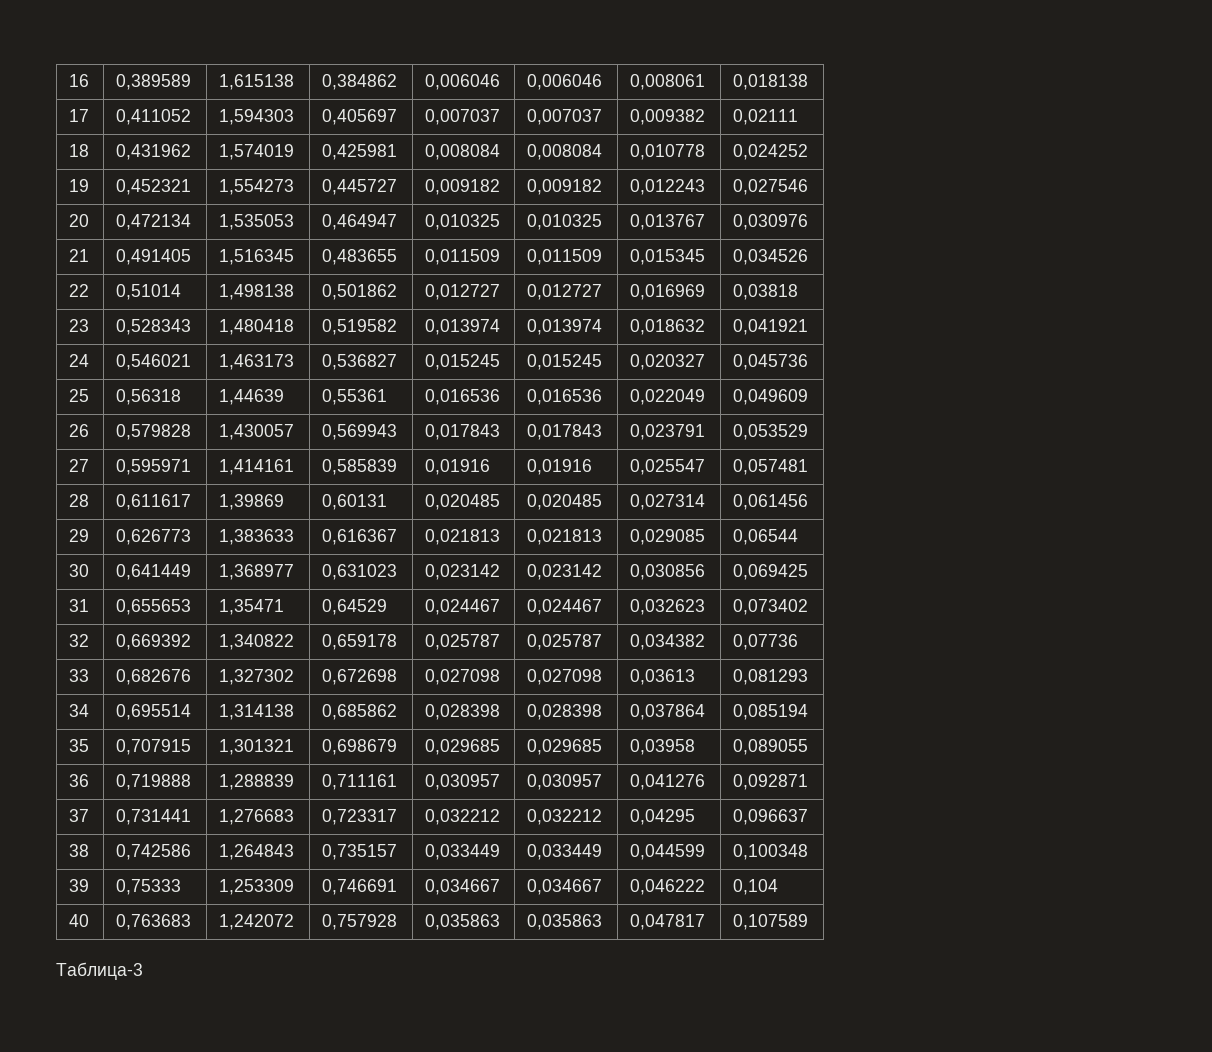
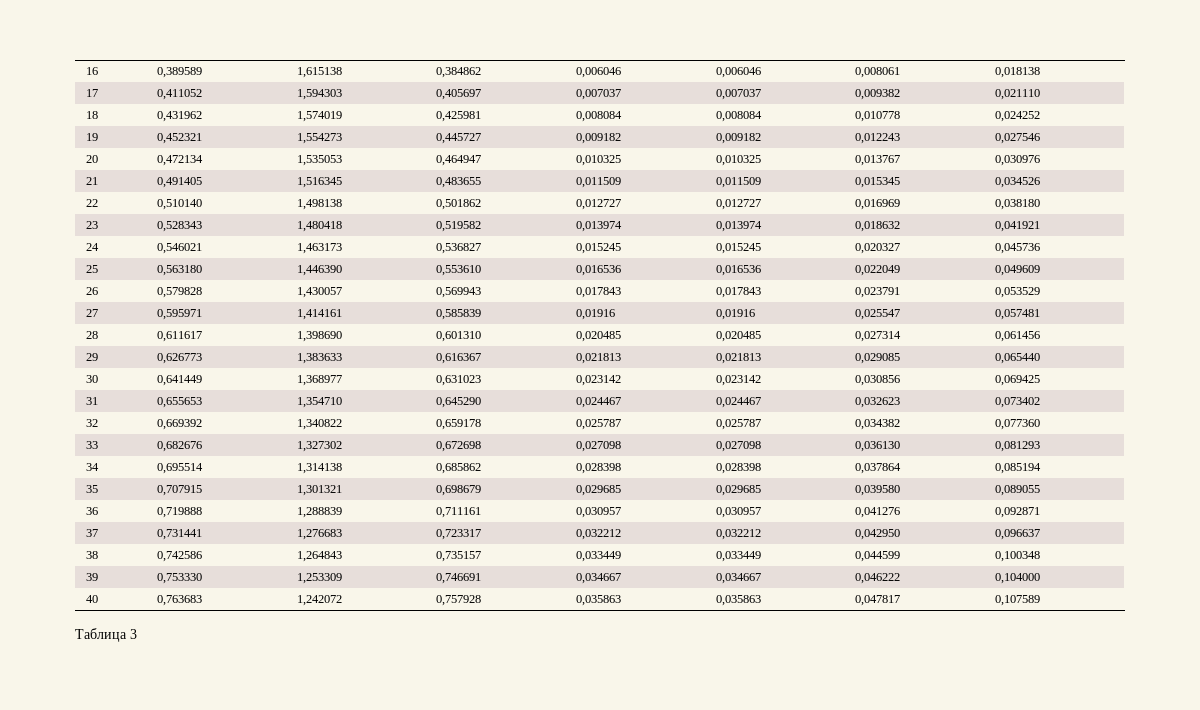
- 17 | 0,411052 | 1,594303 | 0,405697 | 0,007037 | 0,007037 | 0,009382 | 0,02111
+ 17 | 0,411052 | 1,594303 | 0,405697 | 0,007037 | 0,007037 | 0,009382 | 0,021110
- 22 | 0,51014 | 1,498138 | 0,501862 | 0,012727 | 0,012727 | 0,016969 | 0,03818
+ 22 | 0,510140 | 1,498138 | 0,501862 | 0,012727 | 0,012727 | 0,016969 | 0,038180
- 25 | 0,56318 | 1,44639 | 0,55361 | 0,016536 | 0,016536 | 0,022049 | 0,049609
+ 25 | 0,563180 | 1,446390 | 0,553610 | 0,016536 | 0,016536 | 0,022049 | 0,049609
- 28 | 0,611617 | 1,39869 | 0,60131 | 0,020485 | 0,020485 | 0,027314 | 0,061456
+ 28 | 0,611617 | 1,398690 | 0,601310 | 0,020485 | 0,020485 | 0,027314 | 0,061456
- 29 | 0,626773 | 1,383633 | 0,616367 | 0,021813 | 0,021813 | 0,029085 | 0,06544
+ 29 | 0,626773 | 1,383633 | 0,616367 | 0,021813 | 0,021813 | 0,029085 | 0,065440
- 31 | 0,655653 | 1,35471 | 0,64529 | 0,024467 | 0,024467 | 0,032623 | 0,073402
+ 31 | 0,655653 | 1,354710 | 0,645290 | 0,024467 | 0,024467 | 0,032623 | 0,073402
- 32 | 0,669392 | 1,340822 | 0,659178 | 0,025787 | 0,025787 | 0,034382 | 0,07736
+ 32 | 0,669392 | 1,340822 | 0,659178 | 0,025787 | 0,025787 | 0,034382 | 0,077360
- 33 | 0,682676 | 1,327302 | 0,672698 | 0,027098 | 0,027098 | 0,03613 | 0,081293
+ 33 | 0,682676 | 1,327302 | 0,672698 | 0,027098 | 0,027098 | 0,036130 | 0,081293
- 35 | 0,707915 | 1,301321 | 0,698679 | 0,029685 | 0,029685 | 0,03958 | 0,089055
+ 35 | 0,707915 | 1,301321 | 0,698679 | 0,029685 | 0,029685 | 0,039580 | 0,089055
- 37 | 0,731441 | 1,276683 | 0,723317 | 0,032212 | 0,032212 | 0,04295 | 0,096637
+ 37 | 0,731441 | 1,276683 | 0,723317 | 0,032212 | 0,032212 | 0,042950 | 0,096637
- 39 | 0,75333 | 1,253309 | 0,746691 | 0,034667 | 0,034667 | 0,046222 | 0,104
+ 39 | 0,753330 | 1,253309 | 0,746691 | 0,034667 | 0,034667 | 0,046222 | 0,104000
- Таблица-3
+ Таблица 3

